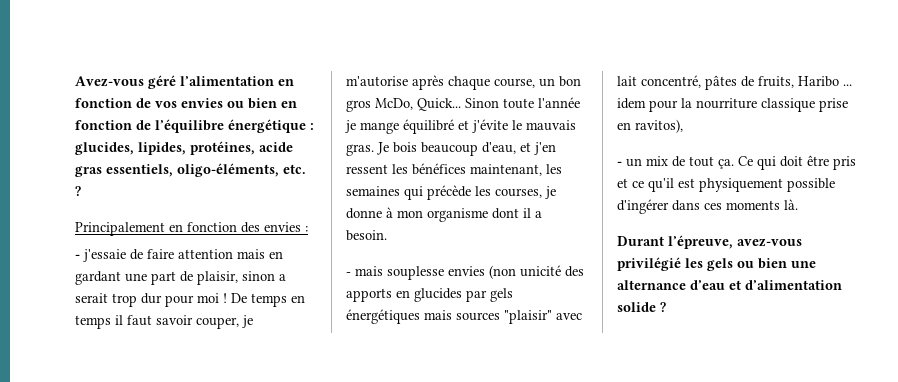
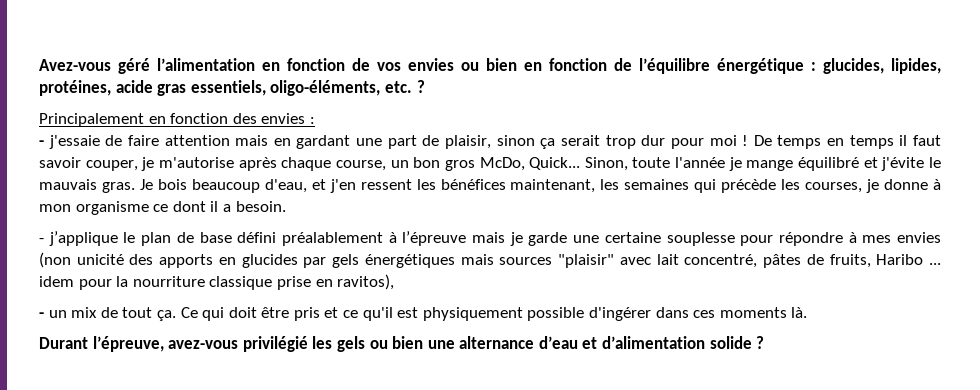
- - j'essaie de faire attention mais en gardant une part de plaisir, sinon a serait trop dur pour moi !
+ - j'essaie de faire attention mais en gardant une part de plaisir, sinon ça serait trop dur pour moi !
- Sinon toute l'année je mange équilibré et j'évite le mauvais gras.
+ Sinon, toute l'année je mange équilibré et j'évite le mauvais gras.
- Je bois beaucoup d'eau, et j'en ressent les bénéfices maintenant, les semaines qui précède les courses, je donne à mon organisme dont il a besoin.
+ Je bois beaucoup d'eau, et j'en ressent les bénéfices maintenant, les semaines qui précède les courses, je donne à mon organisme ce dont il a besoin.
- - mais souplesse envies (non unicité des apports en glucides par gels énergétiques mais sources "plaisir" avec lait concentré, pâtes de fruits, Haribo ... idem pour la nourriture classique prise en ravitos),
+ - j’applique le plan de base défini préalablement à l’épreuve mais je garde une certaine souplesse pour répondre à mes envies (non unicité des apports en glucides par gels énergétiques mais sources "plaisir" avec lait concentré, pâtes de fruits, Haribo ... idem pour la nourriture classique prise en ravitos),

